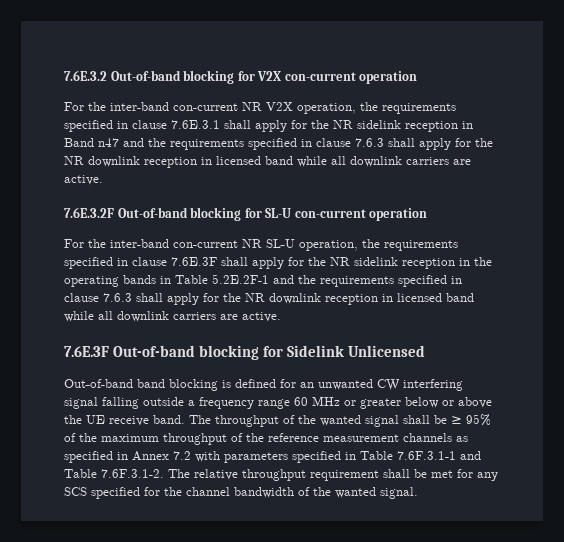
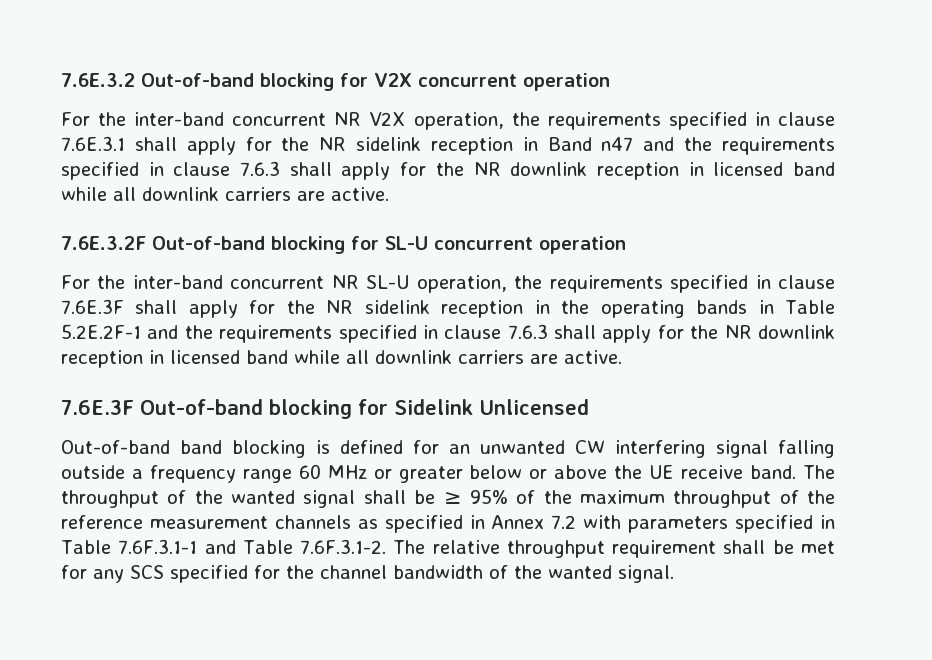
- 7.6E.3.2 Out-of-band blocking for V2X con-current operation
- For the inter-band con-current NR V2X operation, the requirements specified in clause 7.6E.3.1 shall apply for the NR sidelink reception in Band n47 and the requirements specified in clause 7.6.3 shall apply for the NR downlink reception in licensed band while all downlink carriers are active.
+ 7.6E.3.2 Out-of-band blocking for V2X concurrent operation
+ For the inter-band concurrent NR V2X operation, the requirements specified in clause 7.6E.3.1 shall apply for the NR sidelink reception in Band n47 and the requirements specified in clause 7.6.3 shall apply for the NR downlink reception in licensed band while all downlink carriers are active.
- 7.6E.3.2F Out-of-band blocking for SL-U con-current operation
- For the inter-band con-current NR SL-U operation, the requirements specified in clause 7.6E.3F shall apply for the NR sidelink reception in the operating bands in Table 5.2E.2F-1 and the requirements specified in clause 7.6.3 shall apply for the NR downlink reception in licensed band while all downlink carriers are active.
+ 7.6E.3.2F Out-of-band blocking for SL-U concurrent operation
+ For the inter-band concurrent NR SL-U operation, the requirements specified in clause 7.6E.3F shall apply for the NR sidelink reception in the operating bands in Table 5.2E.2F-1 and the requirements specified in clause 7.6.3 shall apply for the NR downlink reception in licensed band while all downlink carriers are active.

